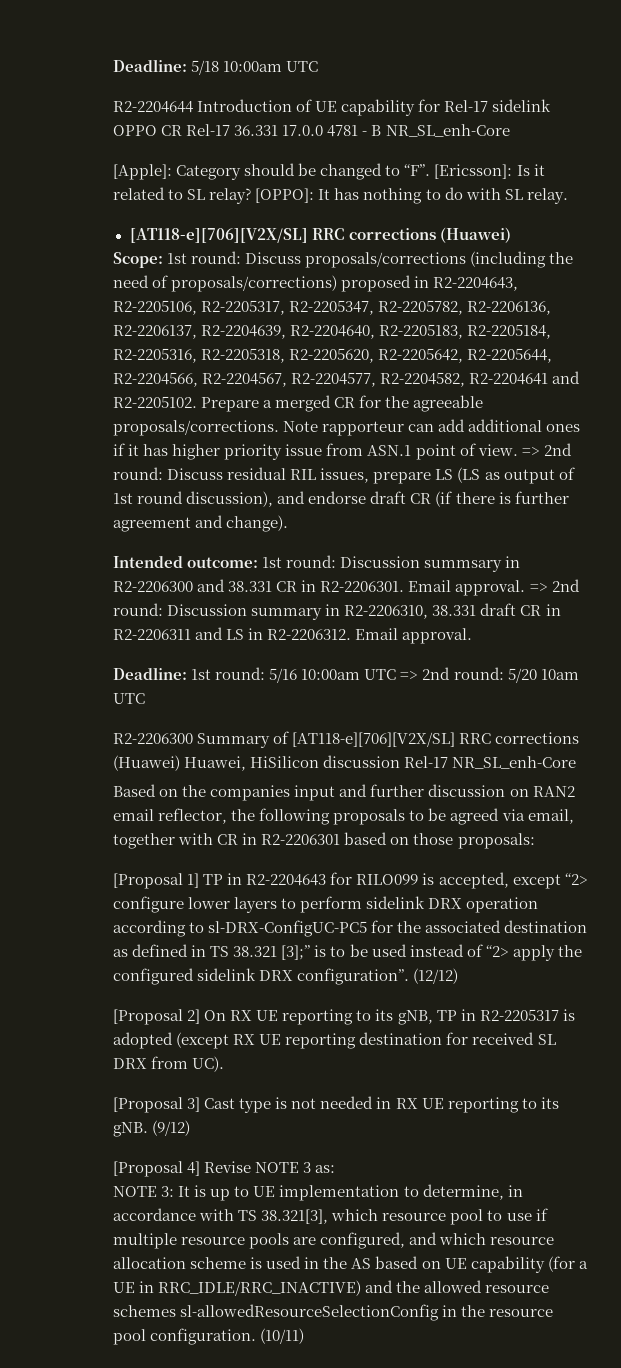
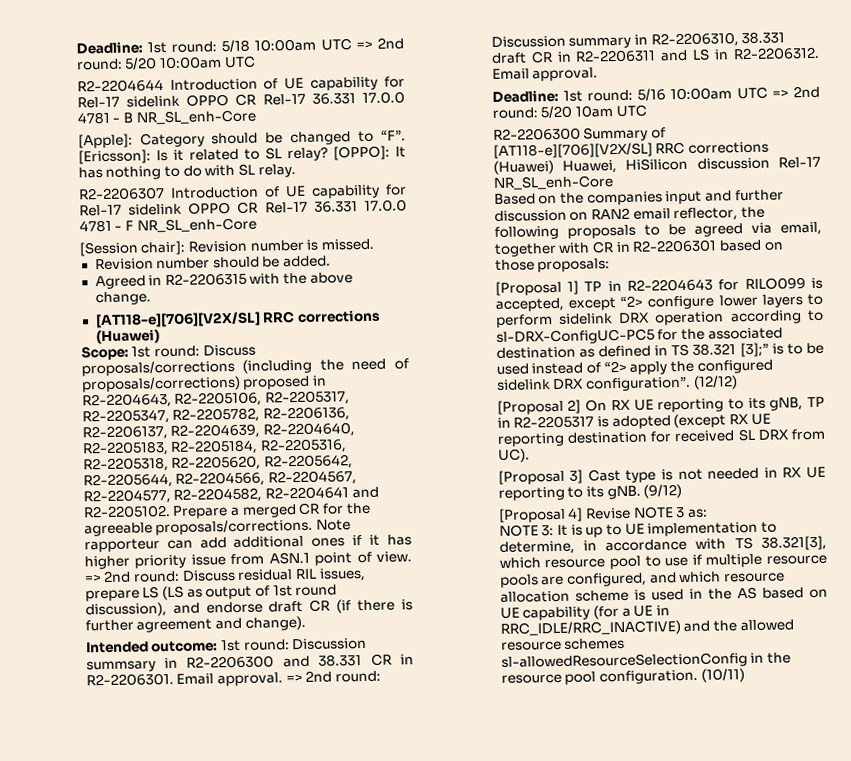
- Deadline: 5/18 10:00am UTC
+ Deadline: 1st round: 5/18 10:00am UTC => 2nd round: 5/20 10:00am UTC
+ R2-2206307 Introduction of UE capability for Rel-17 sidelink OPPO CR Rel-17 36.331 17.0.0 4781 - F NR_SL_enh-Core
+ [Session chair]: Revision number is missed.
+ Revision number should be added.
+ Agreed in R2-2206315 with the above change.

